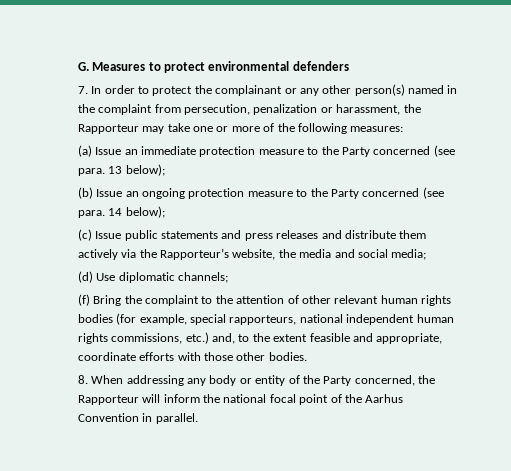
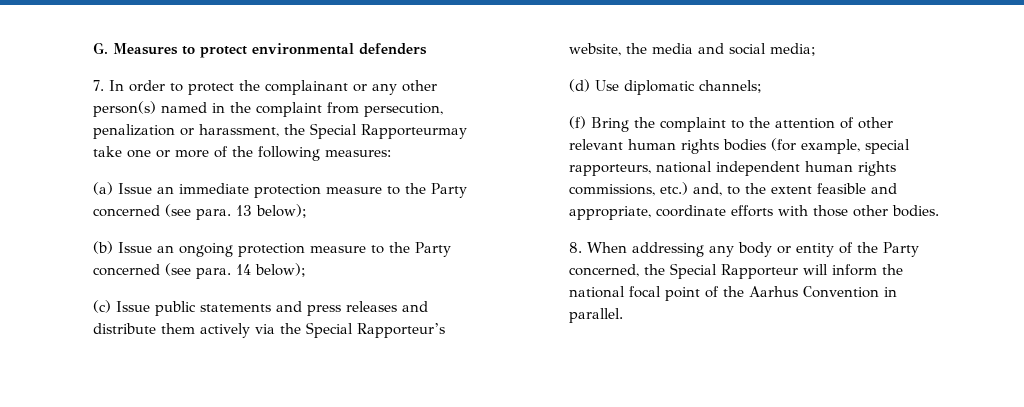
- 7. In order to protect the complainant or any other person(s) named in the complaint from persecution, penalization or harassment, the Rapporteur may take one or more of the following measures:
+ 7. In order to protect the complainant or any other person(s) named in the complaint from persecution, penalization or harassment, the Special Rapporteurmay take one or more of the following measures:
- (c) Issue public statements and press releases and distribute them actively via the Rapporteur’s website, the media and social media;
+ (c) Issue public statements and press releases and distribute them actively via the Special Rapporteur’s website, the media and social media;
- 8. When addressing any body or entity of the Party concerned, the Rapporteur will inform the national focal point of the Aarhus Convention in parallel.
+ 8. When addressing any body or entity of the Party concerned, the Special Rapporteur will inform the national focal point of the Aarhus Convention in parallel.

